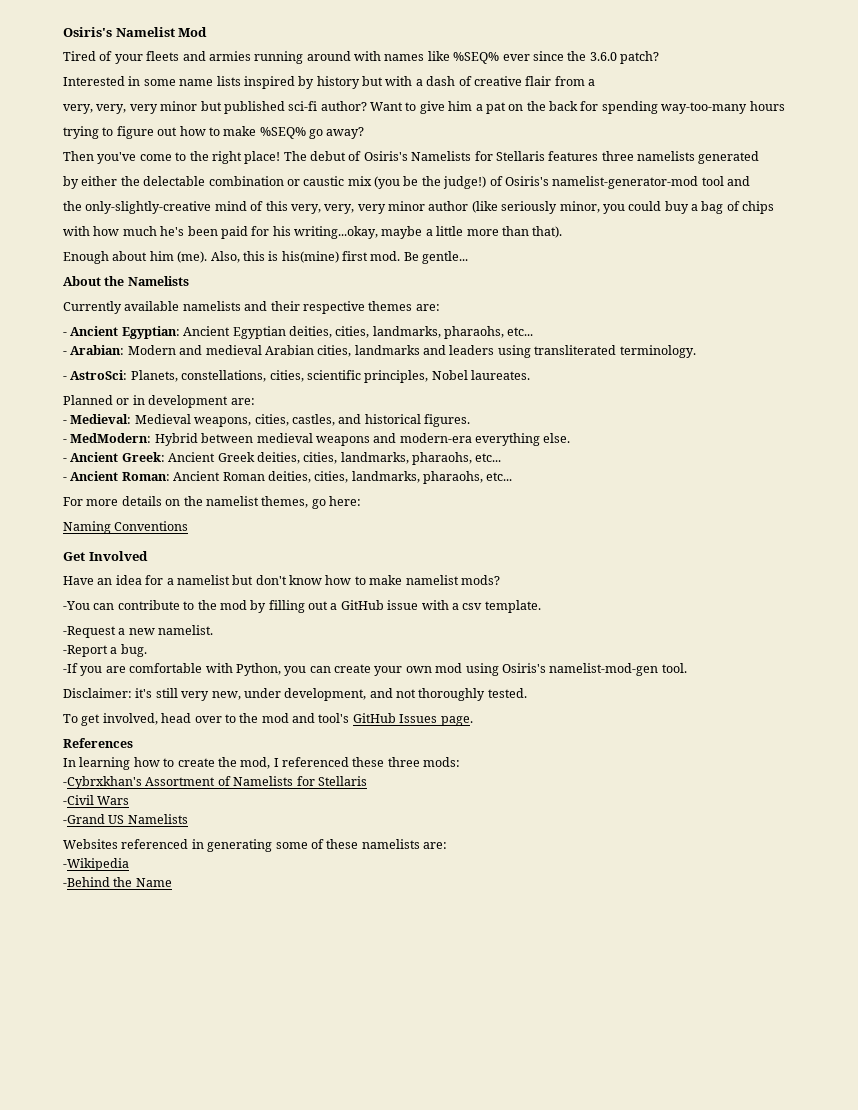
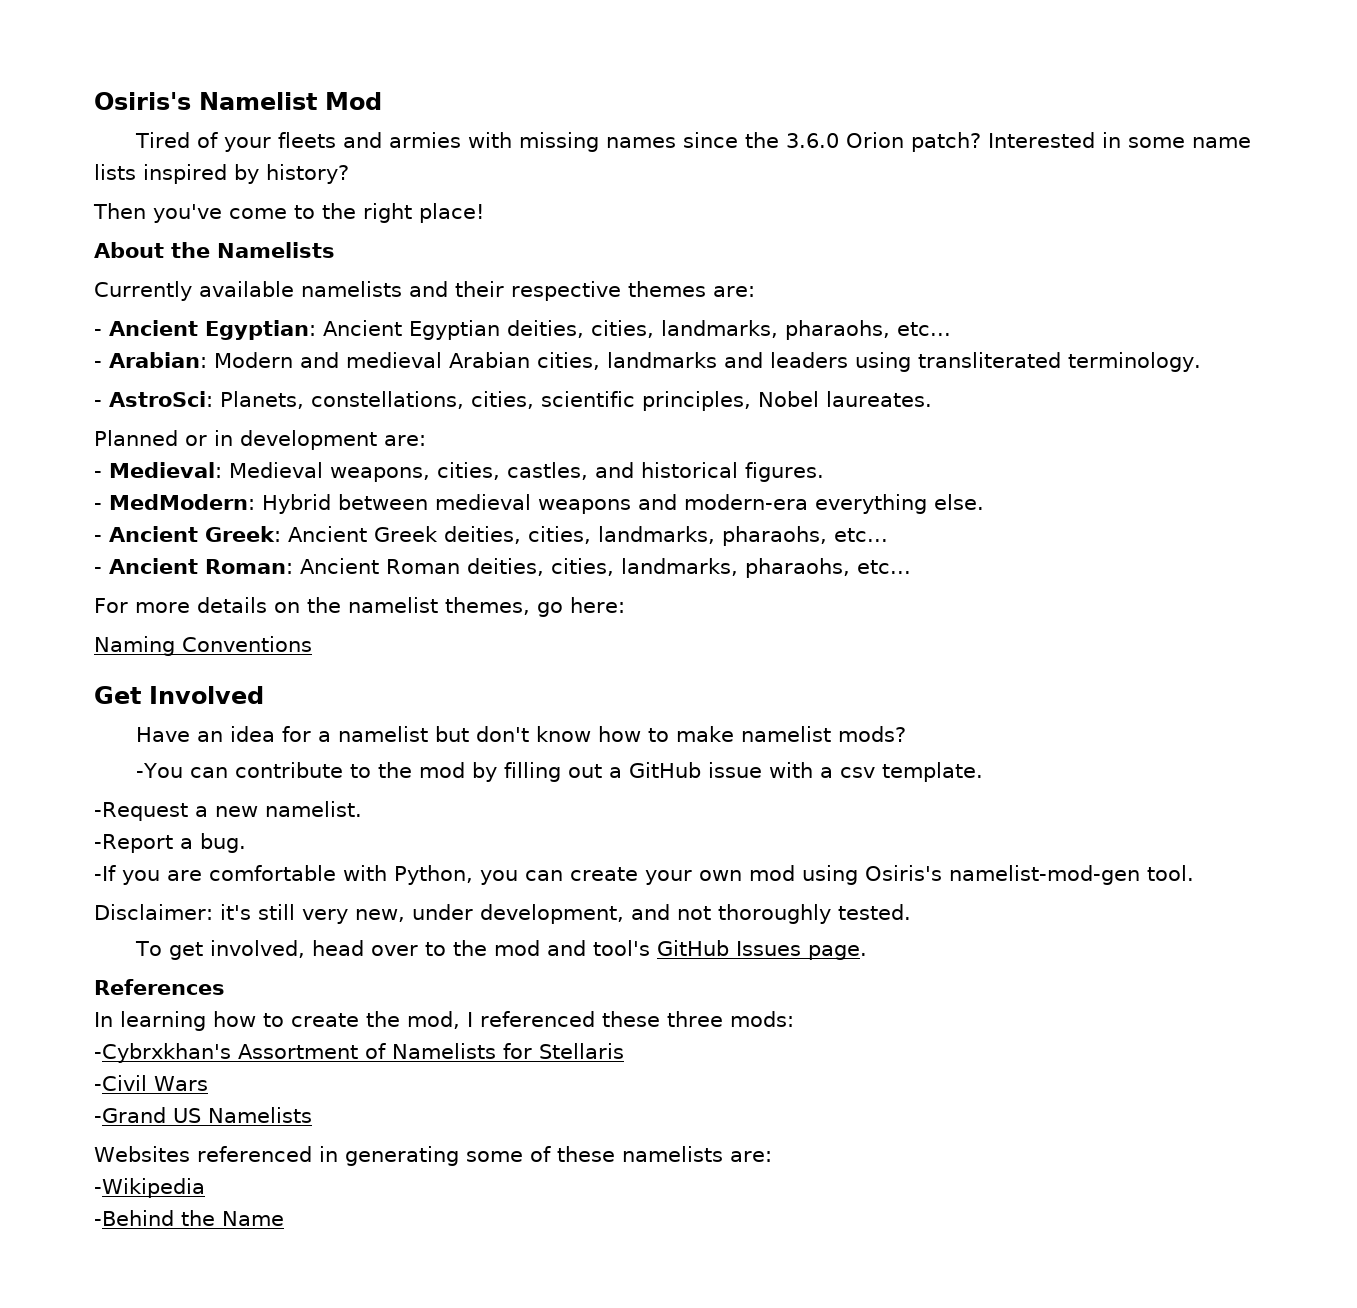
- Tired of your fleets and armies running around with names like %SEQ% ever since the 3.6.0 patch?
- Interested in some name lists inspired by history but with a dash of creative flair from a
- very, very, very minor but published sci-fi author? Want to give him a pat on the back for spending way-too-many hours
- trying to figure out how to make %SEQ% go away?
+ Tired of your fleets and armies with missing names since the 3.6.0 Orion patch? Interested in some name lists inspired by history?
- The debut of Osiris's Namelists for Stellaris features three namelists generated
- by either the delectable combination or caustic mix (you be the judge!) of Osiris's namelist-generator-mod tool and
- the only-slightly-creative mind of this very, very, very minor author (like seriously minor, you could buy a bag of chips
- with how much he's been paid for his writing...okay, maybe a little more than that).
- Enough about him (me). Also, this is his(mine) first mod. Be gentle...

